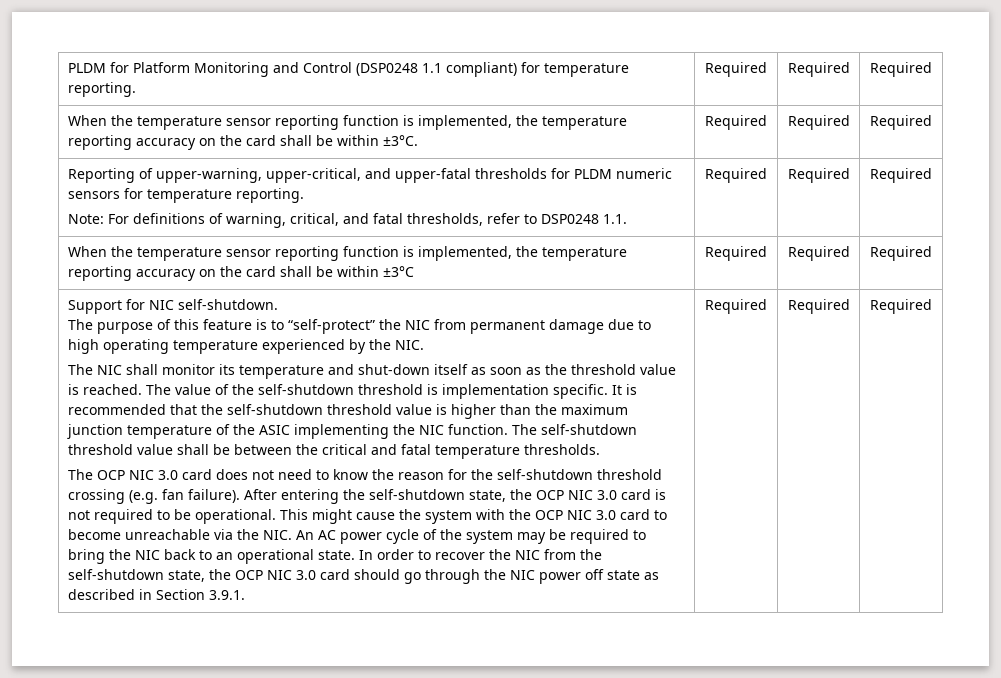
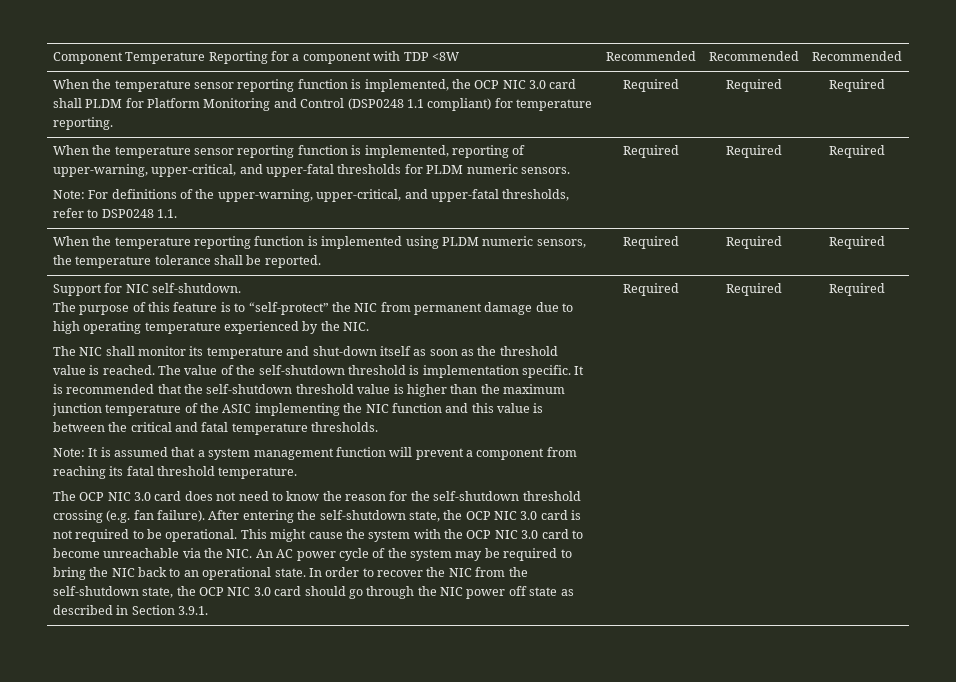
- PLDM for Platform Monitoring and Control (DSP0248 1.1 compliant) for temperature reporting. | Required | Required | Required
+ Component Temperature Reporting for a component with TDP <8W | Recommended | Recommended | Recommended
+ When the temperature sensor reporting function is implemented, the OCP NIC 3.0 card shall PLDM for Platform Monitoring and Control (DSP0248 1.1 compliant) for temperature reporting. | Required | Required | Required
- When the temperature sensor reporting function is implemented, the temperature reporting accuracy on the card shall be within ±3°C. | Required | Required | Required
- Reporting of upper-warning, upper-critical, and upper-fatal thresholds for PLDM numeric sensors for temperature reporting.
- Note: For definitions of warning, critical, and fatal thresholds, refer to DSP0248 1.1. | Required | Required | Required
+ When the temperature sensor reporting function is implemented, reporting of upper-warning, upper-critical, and upper-fatal thresholds for PLDM numeric sensors.
+ Note: For definitions of the upper-warning, upper-critical, and upper-fatal thresholds, refer to DSP0248 1.1. | Required | Required | Required
- When the temperature sensor reporting function is implemented, the temperature reporting accuracy on the card shall be within ±3°C | Required | Required | Required
+ When the temperature reporting function is implemented using PLDM numeric sensors, the temperature tolerance shall be reported. | Required | Required | Required
- It is recommended that the self-shutdown threshold value is higher than the maximum junction temperature of the ASIC implementing the NIC function. The self-shutdown threshold value shall be between the critical and fatal temperature thresholds.
+ It is recommended that the self-shutdown threshold value is higher than the maximum junction temperature of the ASIC implementing the NIC function and this value is between the critical and fatal temperature thresholds.
+ Note: It is assumed that a system management function will prevent a component from reaching its fatal threshold temperature.

